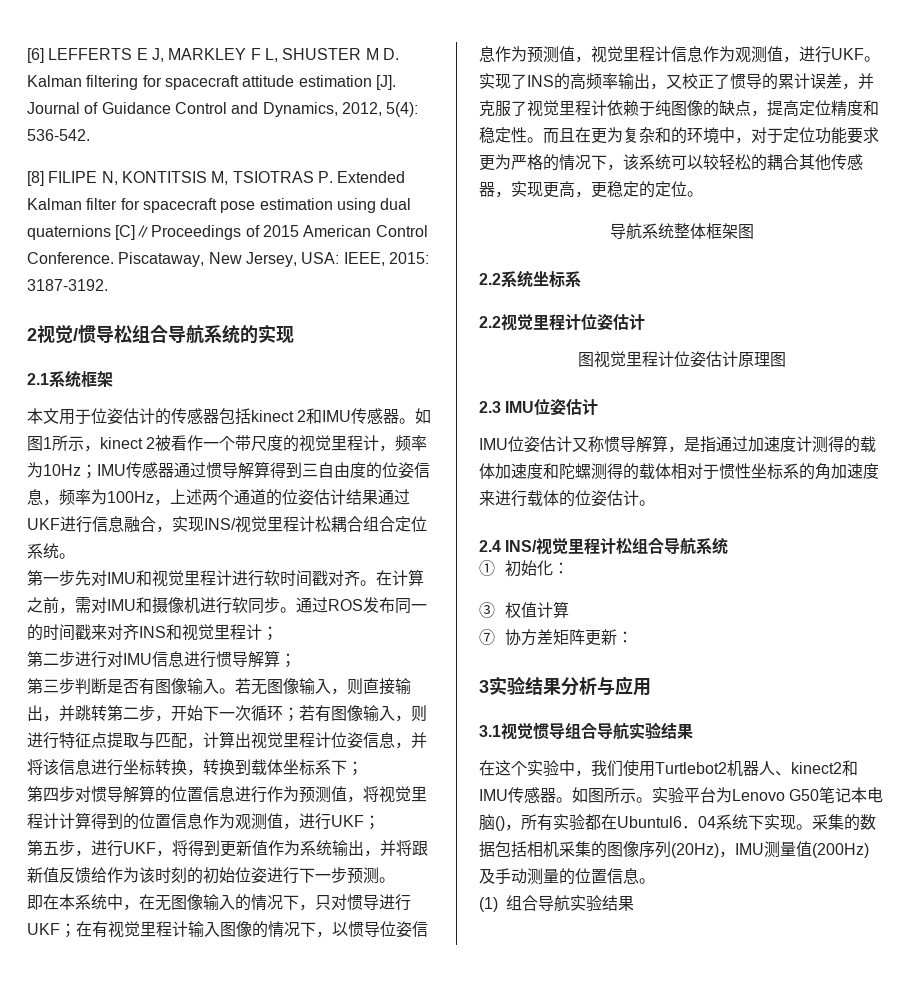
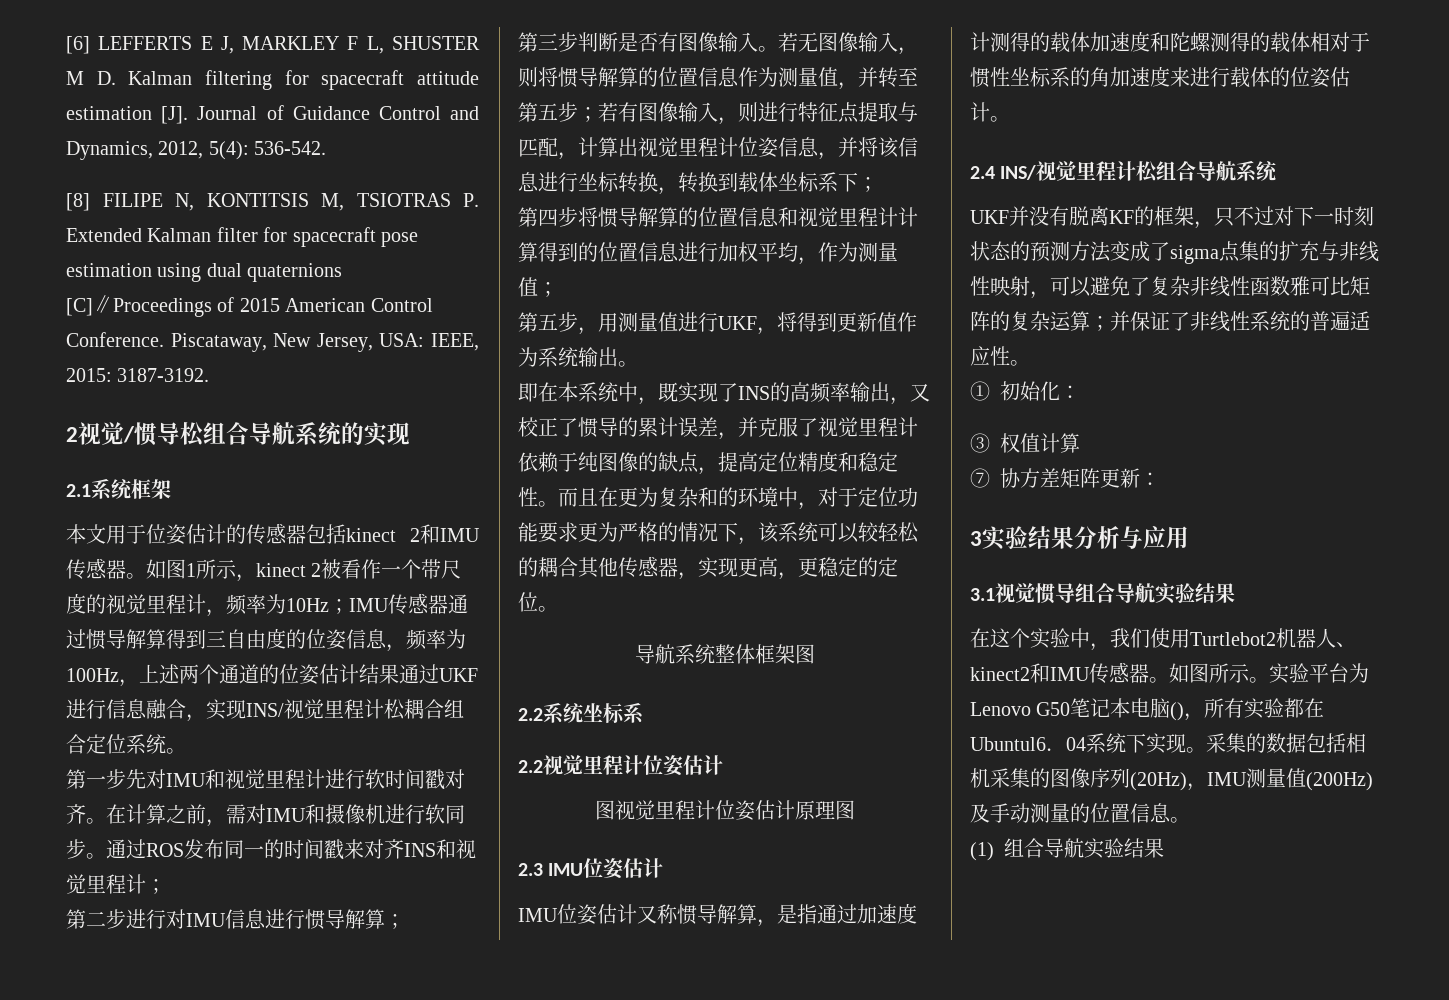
- 若无图像输入，则直接输出，并跳转第二步，开始下一次循环；若有图像输入，则进行特征点提取与匹配，计算出视觉里程计位姿信息，并将该信息进行坐标转换，转换到载体坐标系下；
+ 若无图像输入，则将惯导解算的位置信息作为测量值，并转至第五步；若有图像输入，则进行特征点提取与匹配，计算出视觉里程计位姿信息，并将该信息进行坐标转换，转换到载体坐标系下；
- 第四步对惯导解算的位置信息进行作为预测值，将视觉里程计计算得到的位置信息作为观测值，进行UKF；
+ 第四步将惯导解算的位置信息和视觉里程计计算得到的位置信息进行加权平均，作为测量值；
- 第五步，进行UKF，将得到更新值作为系统输出，并将跟新值反馈给作为该时刻的初始位姿进行下一步预测。
- 即在本系统中，在无图像输入的情况下，只对惯导进行UKF；在有视觉里程计输入图像的情况下，以惯导位姿信息作为预测值，视觉里程计信息作为观测值，进行UKF。实现了INS的高频率输出，又校正了惯导的累计误差，并克服了视觉里程计依赖于纯图像的缺点，提高定位精度和稳定性。
+ 第五步，用测量值进行UKF，将得到更新值作为系统输出。
+ 即在本系统中，既实现了INS的高频率输出，又校正了惯导的累计误差，并克服了视觉里程计依赖于纯图像的缺点，提高定位精度和稳定性。
+ UKF并没有脱离KF的框架，只不过对下一时刻状态的预测方法变成了sigma点集的扩充与非线性映射，可以避免了复杂非线性函数雅可比矩阵的复杂运算；并保证了非线性系统的普遍适应性。

